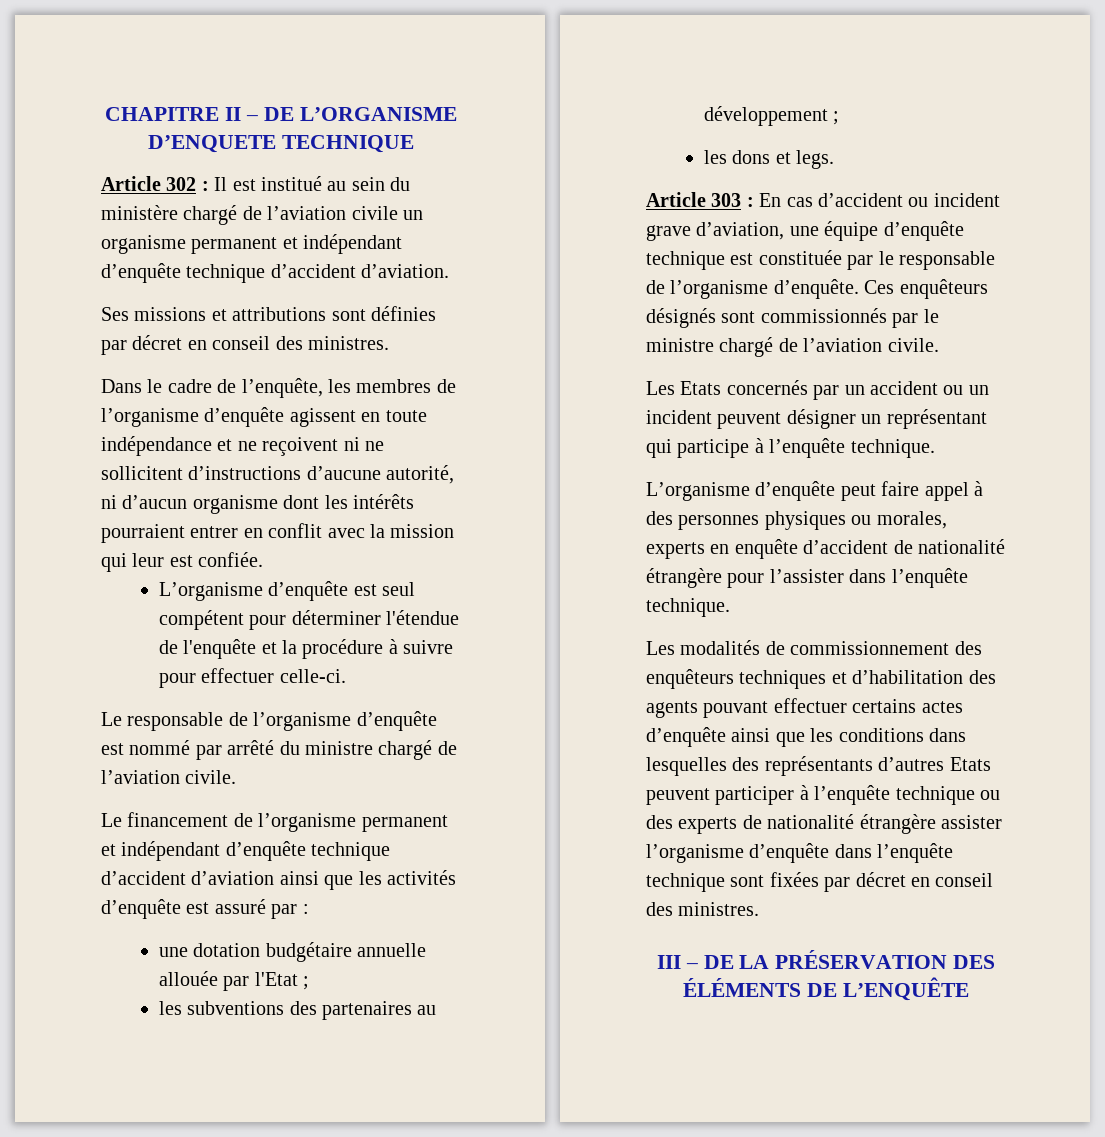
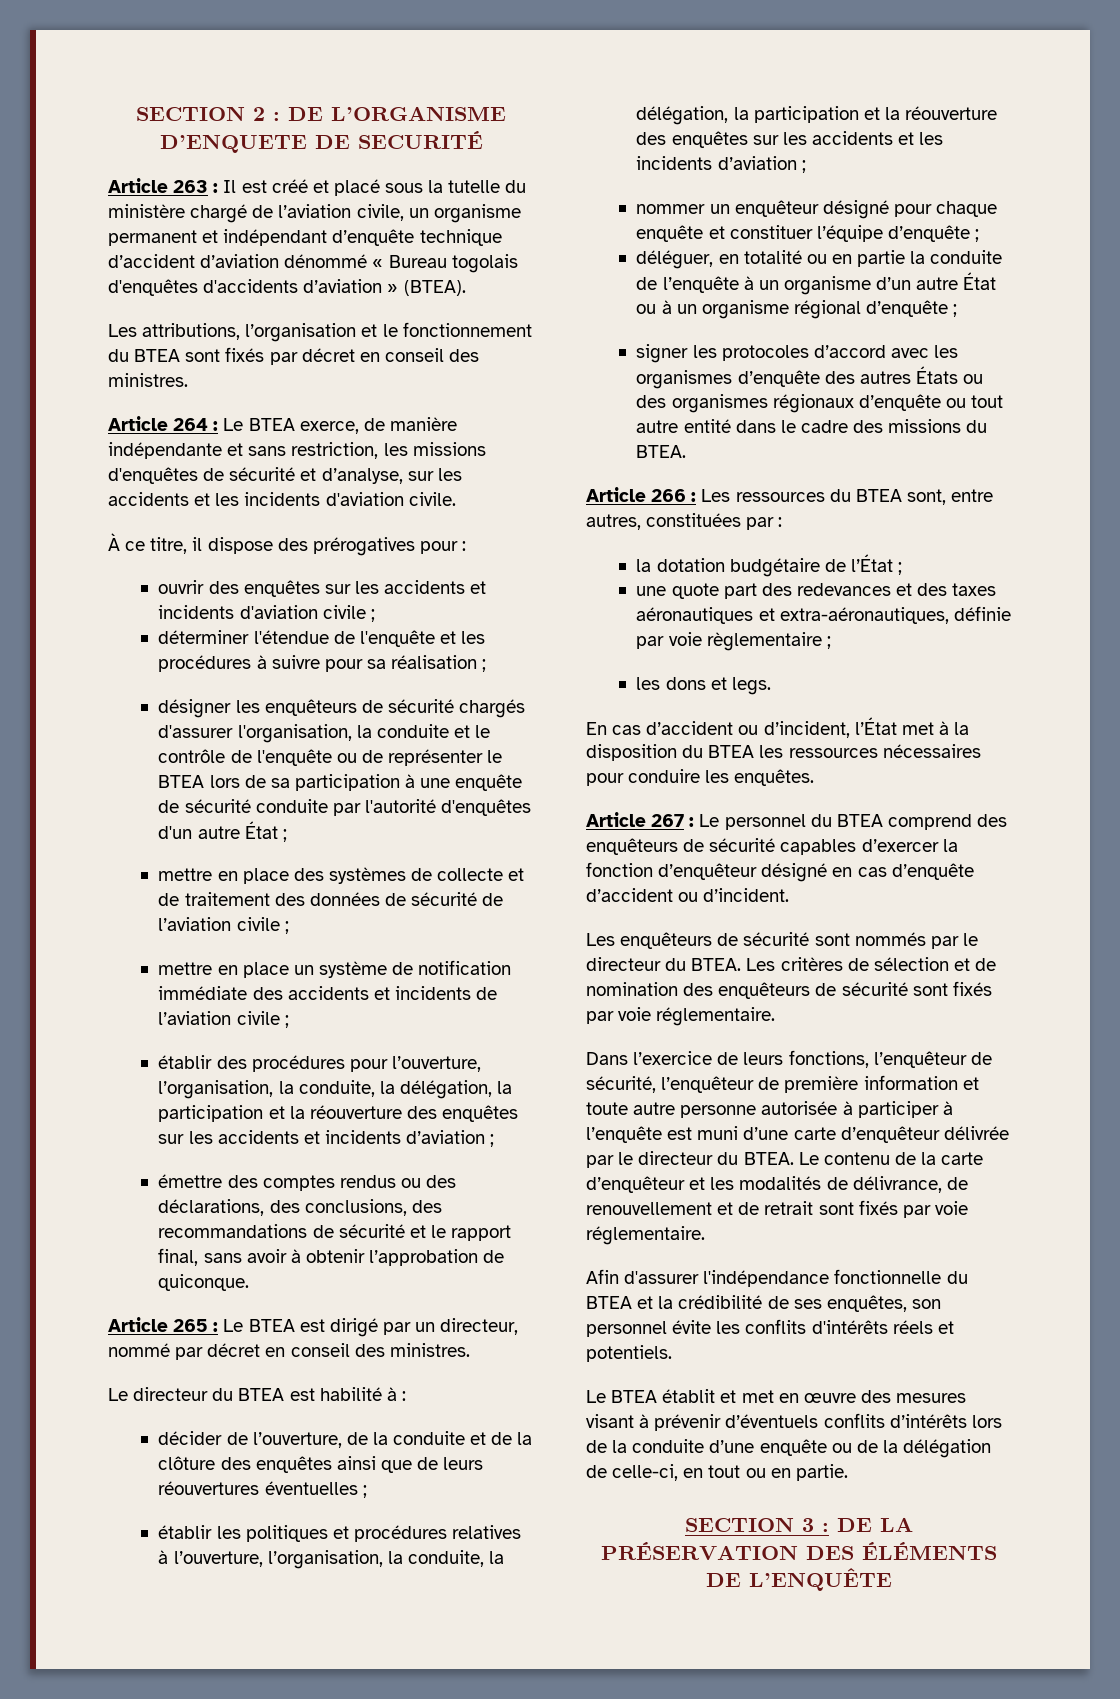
- CHAPITRE II – DE L’ORGANISME D’ENQUETE TECHNIQUE
- Article 302 : Il est institué au sein du ministère chargé de l’aviation civile un organisme permanent et indépendant d’enquête technique d’accident d’aviation.
- Ses missions et attributions sont définies par décret en conseil des ministres.
- Dans le cadre de l’enquête, les membres de l’organisme d’enquête agissent en toute indépendance et ne reçoivent ni ne sollicitent d’instructions d’aucune autorité, ni d’aucun organisme dont les intérêts pourraient entrer en conflit avec la mission qui leur est confiée.
- L’organisme d’enquête est seul compétent pour déterminer l'étendue de l'enquête et la procédure à suivre pour effectuer celle-ci.
- Le responsable de l’organisme d’enquête est nommé par arrêté du ministre chargé de l’aviation civile.
- Le financement de l’organisme permanent et indépendant d’enquête technique d’accident d’aviation ainsi que les activités d’enquête est assuré par :
+ SECTION 2 : DE L’ORGANISME D’ENQUETE DE SECURITÉ
+ Article 263 : Il est créé et placé sous la tutelle du ministère chargé de l’aviation civile, un organisme permanent et indépendant d’enquête technique d’accident d’aviation dénommé « Bureau togolais d'enquêtes d'accidents d’aviation » (BTEA).
+ Les attributions, l’organisation et le fonctionnement du BTEA sont fixés par décret en conseil des ministres.
+ Article 264 : Le BTEA exerce, de manière indépendante et sans restriction, les missions d'enquêtes de sécurité et d’analyse, sur les accidents et les incidents d'aviation civile.
+ À ce titre, il dispose des prérogatives pour :
+ ouvrir des enquêtes sur les accidents et incidents d'aviation civile ;
+ déterminer l'étendue de l'enquête et les procédures à suivre pour sa réalisation ;
+ désigner les enquêteurs de sécurité chargés d'assurer l'organisation, la conduite et le contrôle de l'enquête ou de représenter le BTEA lors de sa participation à une enquête de sécurité conduite par l'autorité d'enquêtes d'un autre État ;
+ mettre en place des systèmes de collecte et de traitement des données de sécurité de l’aviation civile ;
+ mettre en place un système de notification immédiate des accidents et incidents de l’aviation civile ;
+ établir des procédures pour l’ouverture, l’organisation, la conduite, la délégation, la participation et la réouverture des enquêtes sur les accidents et incidents d’aviation ;
+ émettre des comptes rendus ou des déclarations, des conclusions, des recommandations de sécurité et le rapport final, sans avoir à obtenir l’approbation de quiconque.
+ Article 265 : Le BTEA est dirigé par un directeur, nommé par décret en conseil des ministres.
+ Le directeur du BTEA est habilité à :
+ décider de l’ouverture, de la conduite et de la clôture des enquêtes ainsi que de leurs réouvertures éventuelles ;
+ établir les politiques et procédures relatives à l’ouverture, l’organisation, la conduite, la délégation, la participation et la réouverture des enquêtes sur les accidents et les incidents d’aviation ;
+ nommer un enquêteur désigné pour chaque enquête et constituer l’équipe d’enquête ;
+ déléguer, en totalité ou en partie la conduite de l’enquête à un organisme d’un autre État ou à un organisme régional d’enquête ;
+ signer les protocoles d’accord avec les organismes d’enquête des autres États ou des organismes régionaux d’enquête ou tout autre entité dans le cadre des missions du BTEA.
+ Article 266 : Les ressources du BTEA sont, entre autres, constituées par :
- une dotation budgétaire annuelle allouée par l'Etat ;
- les subventions des partenaires au développement ;
+ la dotation budgétaire de l’État ;
+ une quote part des redevances et des taxes aéronautiques et extra-aéronautiques, définie par voie règlementaire ;
- Article 303 : En cas d’accident ou incident grave d’aviation, une équipe d’enquête technique est constituée par le responsable de l’organisme d’enquête. Ces enquêteurs désignés sont commissionnés par le ministre chargé de l’aviation civile.
- Les Etats concernés par un accident ou un incident peuvent désigner un représentant qui participe à l’enquête technique.
- L’organisme d’enquête peut faire appel à des personnes physiques ou morales, experts en enquête d’accident de nationalité étrangère pour l’assister dans l’enquête technique.
- Les modalités de commissionnement des enquêteurs techniques et d’habilitation des agents pouvant effectuer certains actes d’enquête ainsi que les conditions dans lesquelles des représentants d’autres Etats peuvent participer à l’enquête technique ou des experts de nationalité étrangère assister l’organisme d’enquête dans l’enquête technique sont fixées par décret en conseil des ministres.
- III – DE LA PRÉSERVATION DES ÉLÉMENTS DE L’ENQUÊTE
+ En cas d’accident ou d’incident, l’État met à la disposition du BTEA les ressources nécessaires pour conduire les enquêtes.
+ Article 267 : Le personnel du BTEA comprend des enquêteurs de sécurité capables d’exercer la fonction d’enquêteur désigné en cas d’enquête d’accident ou d’incident.
+ Les enquêteurs de sécurité sont nommés par le directeur du BTEA. Les critères de sélection et de nomination des enquêteurs de sécurité sont fixés par voie réglementaire.
+ Dans l’exercice de leurs fonctions, l’enquêteur de sécurité, l’enquêteur de première information et toute autre personne autorisée à participer à l’enquête est muni d’une carte d’enquêteur délivrée par le directeur du BTEA. Le contenu de la carte d’enquêteur et les modalités de délivrance, de renouvellement et de retrait sont fixés par voie réglementaire.
+ Afin d'assurer l'indépendance fonctionnelle du BTEA et la crédibilité de ses enquêtes, son personnel évite les conflits d'intérêts réels et potentiels.
+ Le BTEA établit et met en œuvre des mesures visant à prévenir d’éventuels conflits d’intérêts lors de la conduite d’une enquête ou de la délégation de celle-ci, en tout ou en partie.
+ SECTION 3 : DE LA PRÉSERVATION DES ÉLÉMENTS DE L’ENQUÊTE

